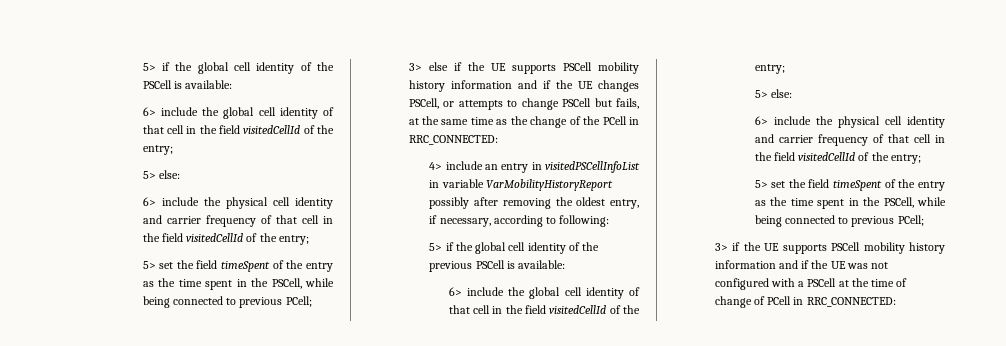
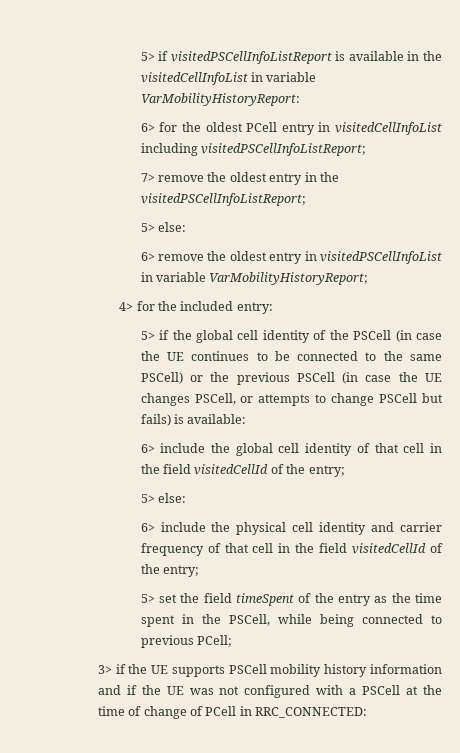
- 5> if the global cell identity of the PSCell is available:
- 6> include the global cell identity of that cell in the field visitedCellId of the entry;
+ 5> if visitedPSCellInfoListReport is available in the visitedCellInfoList in variable VarMobilityHistoryReport:
+ 6> for the oldest PCell entry in visitedCellInfoList including visitedPSCellInfoListReport;
+ 7> remove the oldest entry in the visitedPSCellInfoListReport;
  5> else:
- 6> include the physical cell identity and carrier frequency of that cell in the field visitedCellId of the entry;
- 5> set the field timeSpent of the entry as the time spent in the PSCell, while being connected to previous PCell;
- 3> else if the UE supports PSCell mobility history information and if the UE changes PSCell, or attempts to change PSCell but fails, at the same time as the change of the PCell in RRC_CONNECTED:
- 4> include an entry in visitedPSCellInfoList in variable VarMobilityHistoryReport possibly after removing the oldest entry, if necessary, according to following:
- 5> if the global cell identity of the previous PSCell is available:
+ 6> remove the oldest entry in visitedPSCellInfoList in variable VarMobilityHistoryReport;
+ 4> for the included entry:
+ 5> if the global cell identity of the PSCell (in case the UE continues to be connected to the same PSCell) or the previous PSCell (in case the UE changes PSCell, or attempts to change PSCell but fails) is available:

